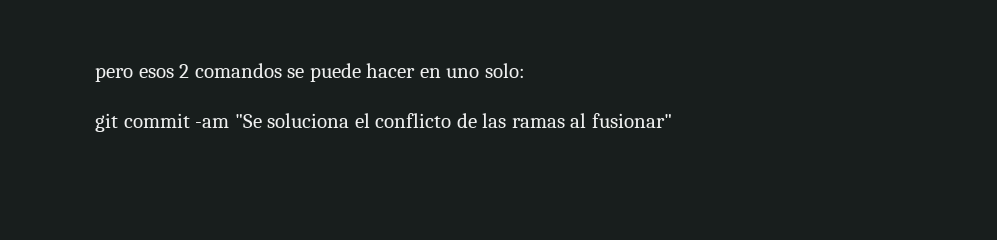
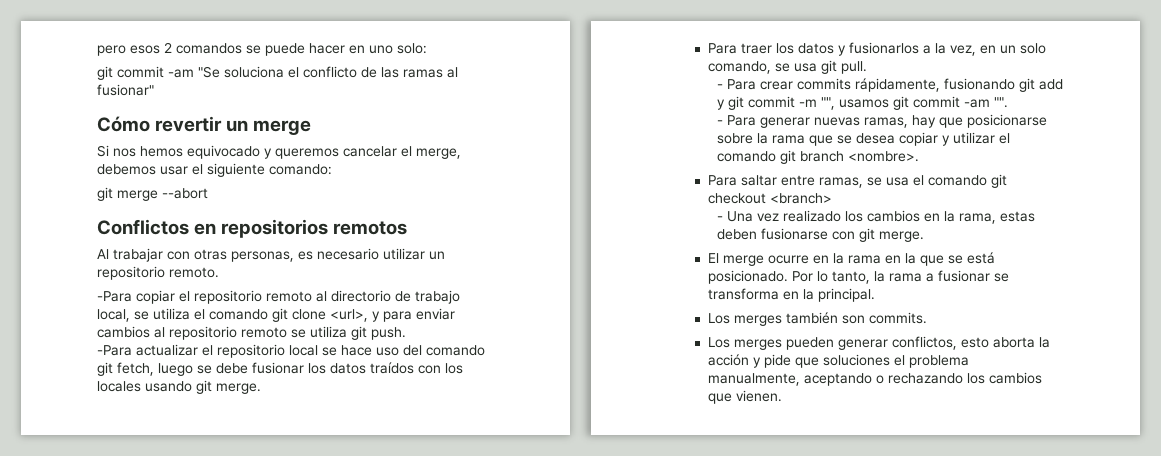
+ Cómo revertir un merge
+ Si nos hemos equivocado y queremos cancelar el merge, debemos usar el siguiente comando:
+ git merge --abort
+ Conflictos en repositorios remotos
+ Al trabajar con otras personas, es necesario utilizar un repositorio remoto.
+ -Para copiar el repositorio remoto al directorio de trabajo local, se utiliza el comando git clone <url>, y para enviar cambios al repositorio remoto se utiliza git push.
+ -Para actualizar el repositorio local se hace uso del comando git fetch, luego se debe fusionar los datos traídos con los locales usando git merge.
+ Para traer los datos y fusionarlos a la vez, en un solo comando, se usa git pull.
+ - Para crear commits rápidamente, fusionando git add y git commit -m "", usamos git commit -am "".
+ - Para generar nuevas ramas, hay que posicionarse sobre la rama que se desea copiar y utilizar el comando git branch <nombre>.
+ Para saltar entre ramas, se usa el comando git checkout <branch>
+ - Una vez realizado los cambios en la rama, estas deben fusionarse con git merge.
+ El merge ocurre en la rama en la que se está posicionado. Por lo tanto, la rama a fusionar se transforma en la principal.
+ Los merges también son commits.
+ Los merges pueden generar conflictos, esto aborta la acción y pide que soluciones el problema manualmente, aceptando o rechazando los cambios que vienen.

